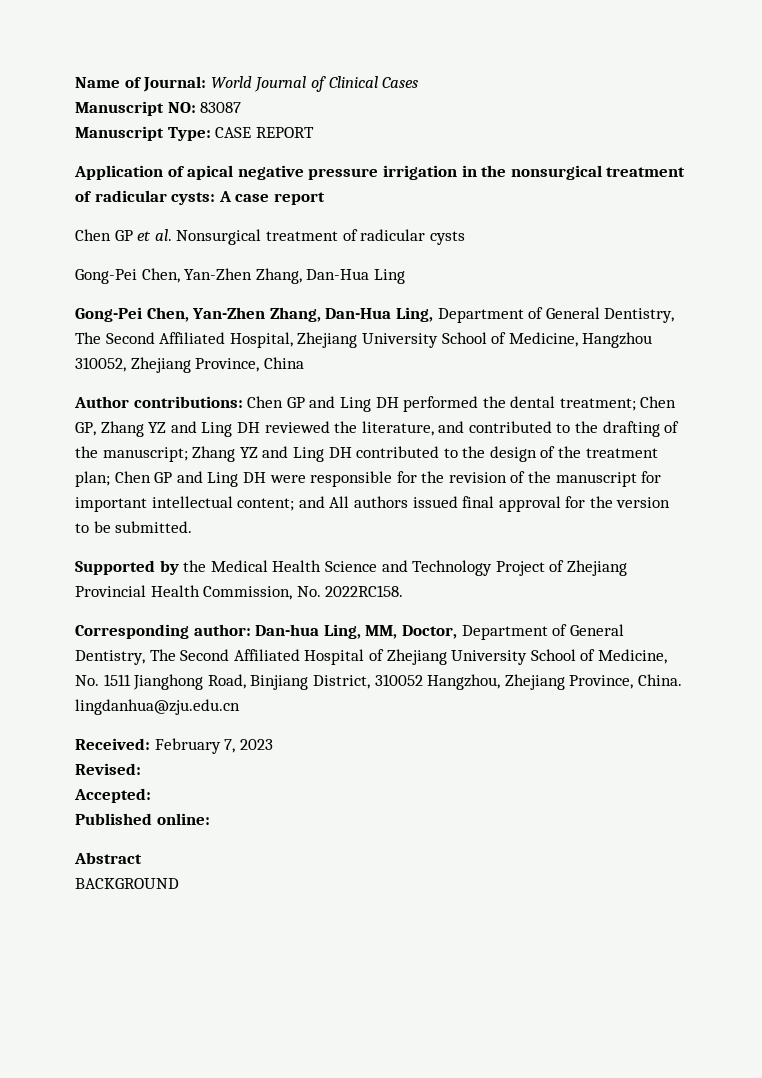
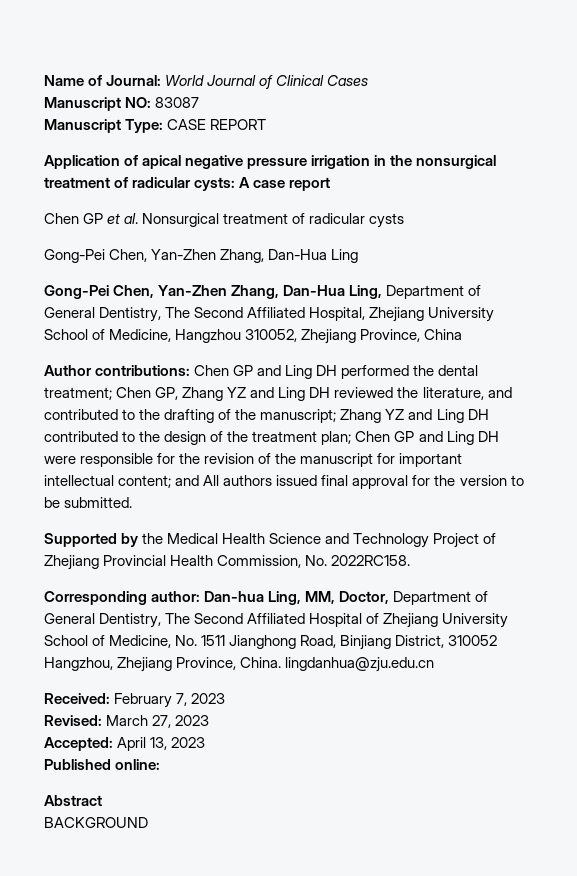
- Revised:
- Accepted:
+ Revised: March 27, 2023
+ Accepted: April 13, 2023

